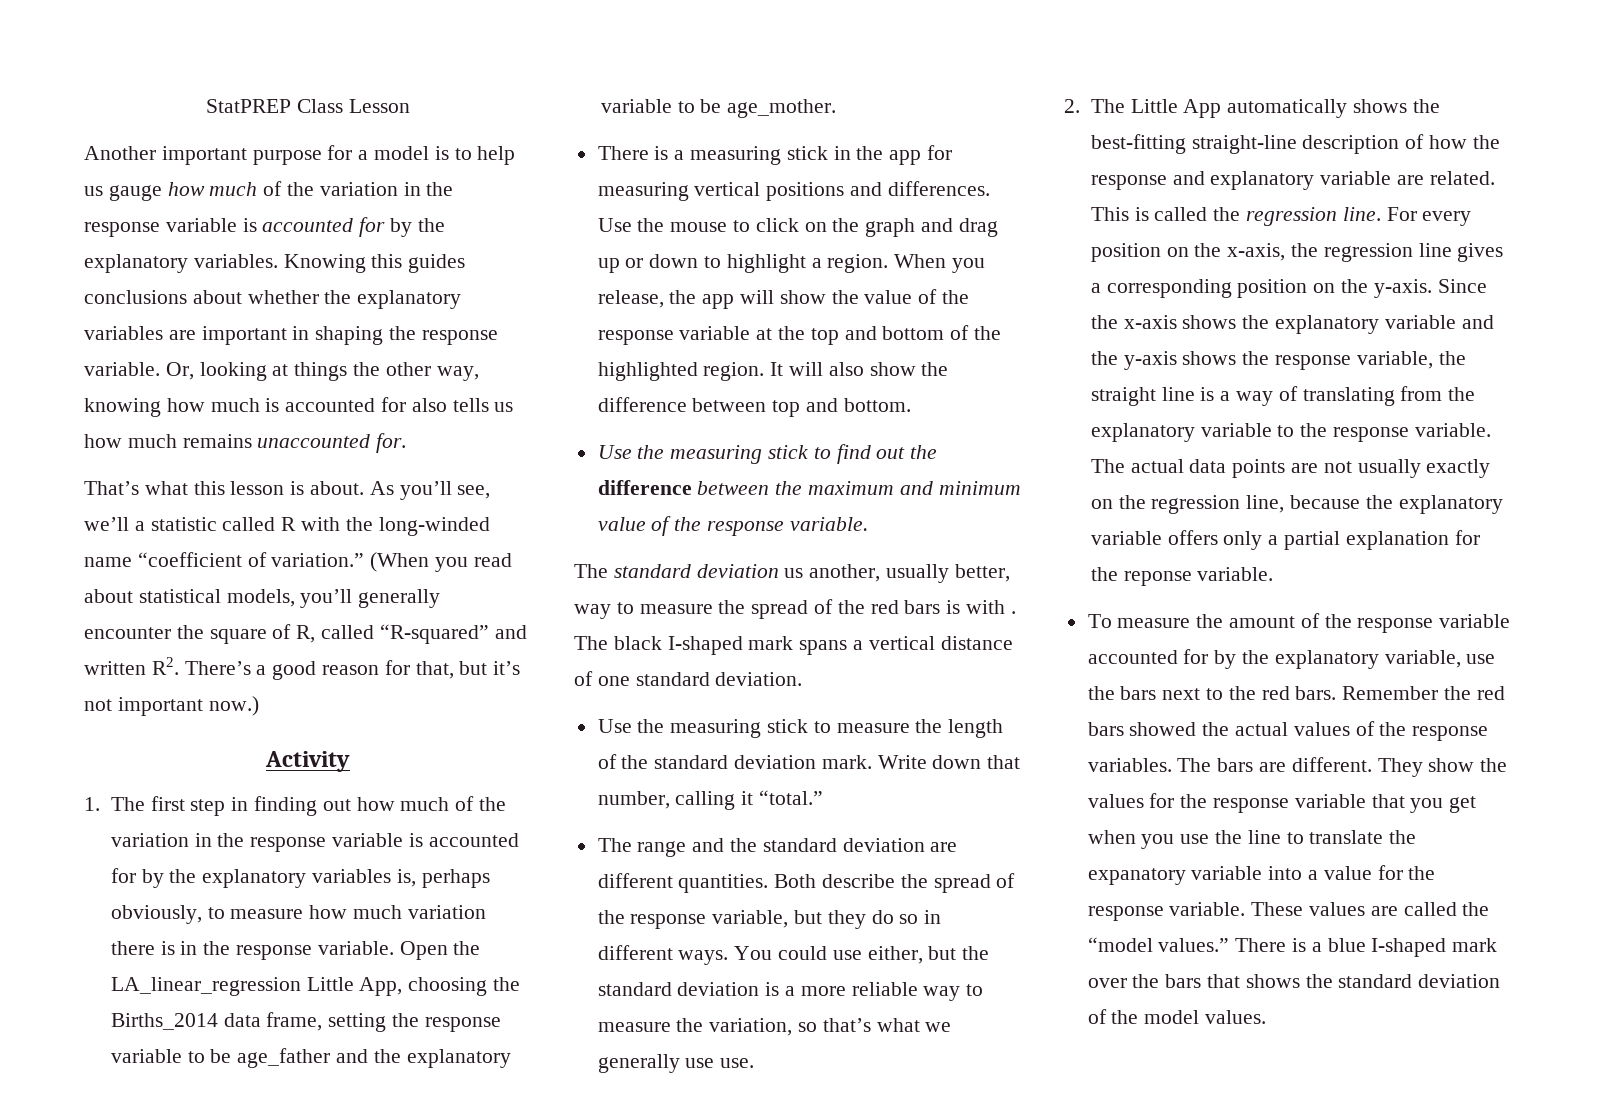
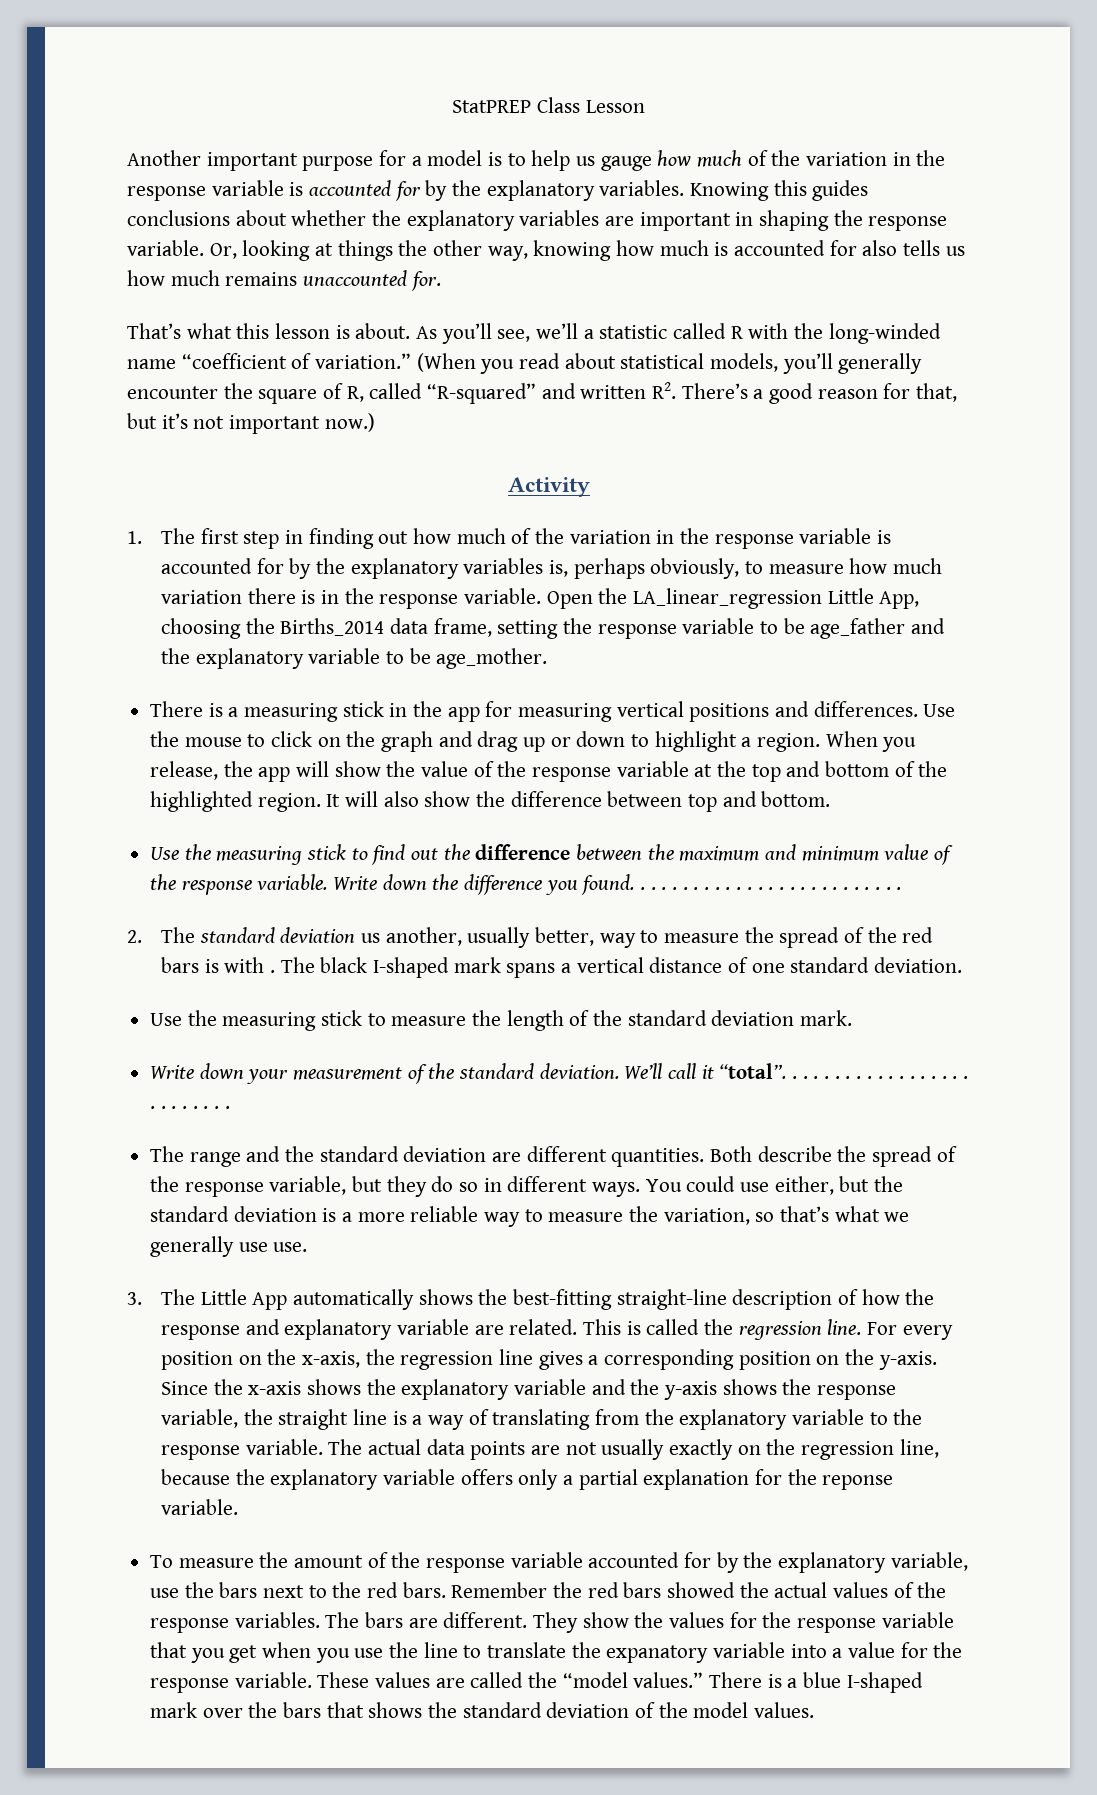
- Use the measuring stick to find out the difference between the maximum and minimum value of the response variable.
- The standard deviation us another, usually better, way to measure the spread of the red bars is with .
+ Use the measuring stick to find out the difference between the maximum and minimum value of the response variable. Write down the difference you found. . . . . . . . . . . . . . . . . . . . . . . . . .
+ 2. The standard deviation us another, usually better, way to measure the spread of the red bars is with .
- Use the measuring stick to measure the length of the standard deviation mark. Write down that number, calling it “total.”
+ Use the measuring stick to measure the length of the standard deviation mark.
+ Write down your measurement of the standard deviation. We’ll call it “total”. . . . . . . . . . . . . . . . . . . . . . . . . .
- 2. The Little App automatically shows the best-fitting straight-line description of how the response and explanatory variable are related.
+ 3. The Little App automatically shows the best-fitting straight-line description of how the response and explanatory variable are related.

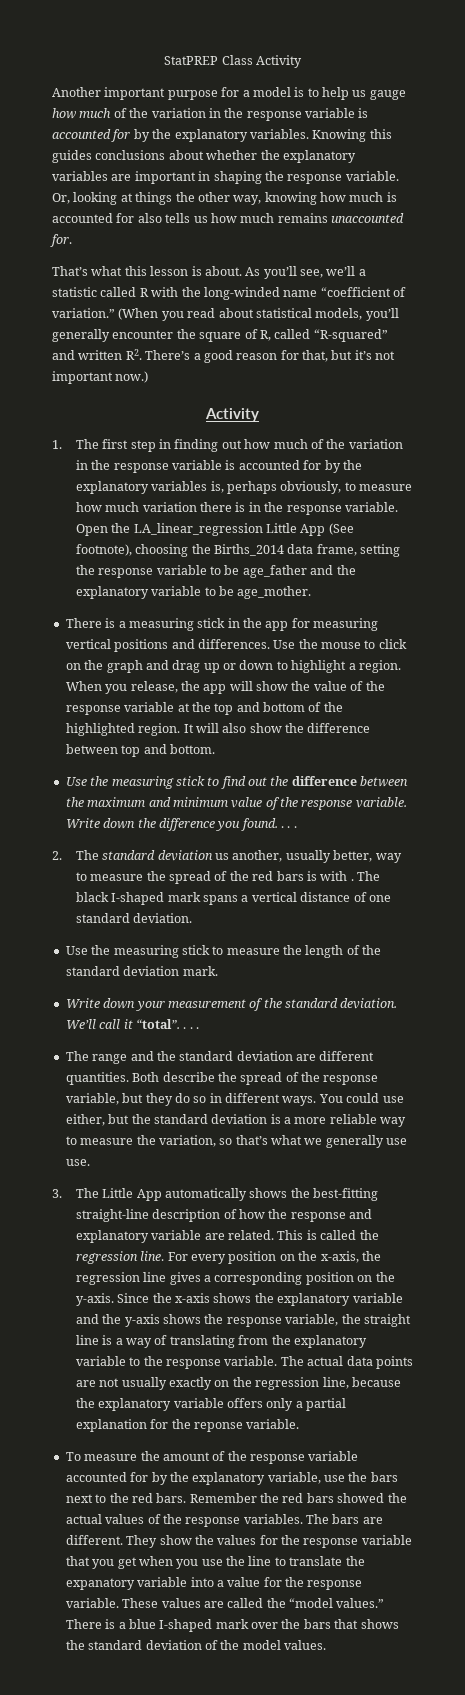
- StatPREP Class Lesson
+ StatPREP Class Activity
- Open the LA_linear_regression Little App, choosing the Births_2014 data frame, setting the response variable to be age_father and the explanatory variable to be age_mother.
+ Open the LA_linear_regression Little App (See footnote), choosing the Births_2014 data frame, setting the response variable to be age_father and the explanatory variable to be age_mother.
- Write down the difference you found. . . . . . . . . . . . . . . . . . . . . . . . . .
+ Write down the difference you found. . . .
- We’ll call it “total”. . . . . . . . . . . . . . . . . . . . . . . . . .
+ We’ll call it “total”. . . .

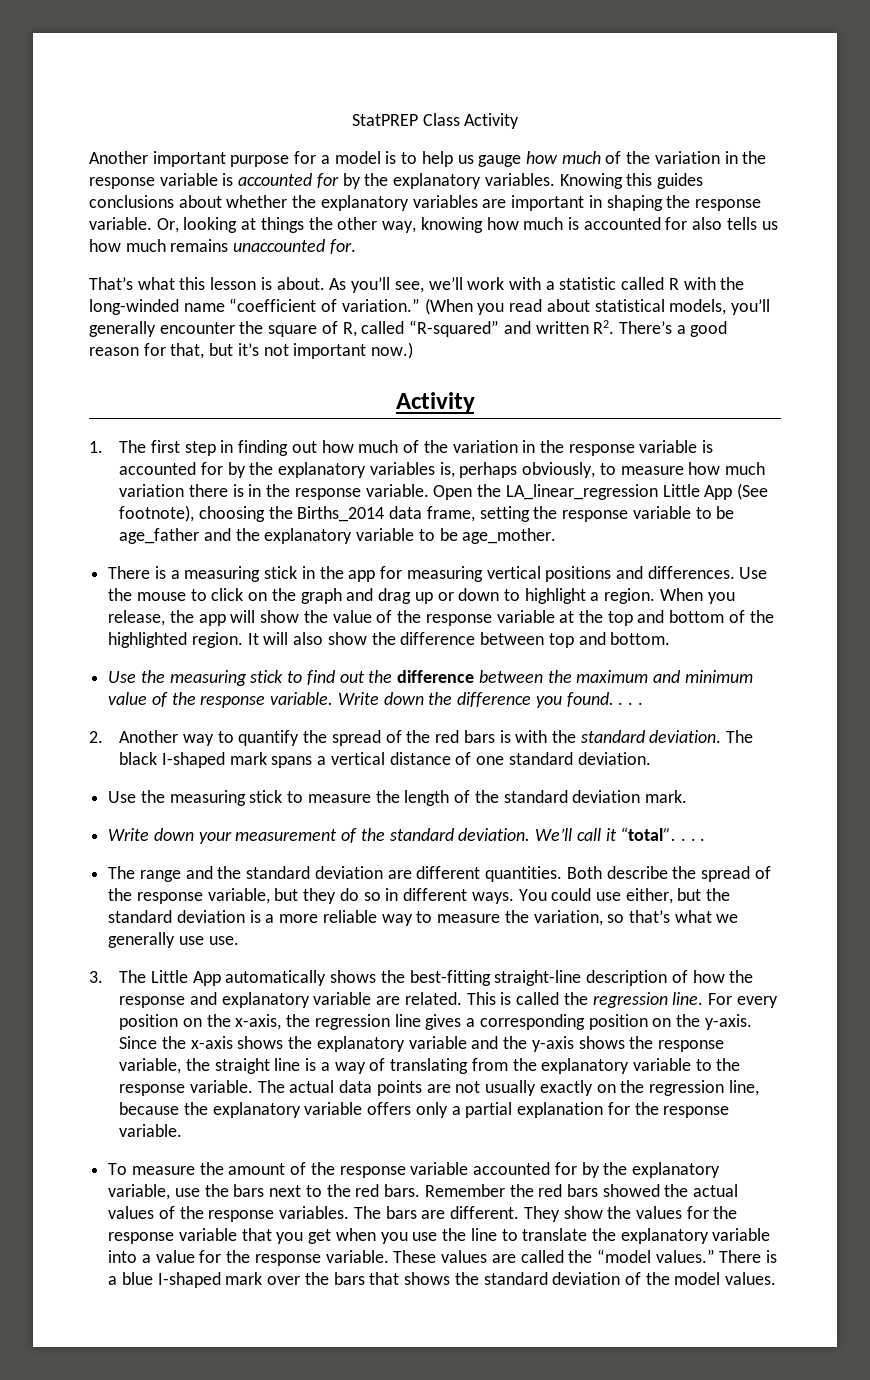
- As you’ll see, we’ll a statistic called R with the long-winded name “coefficient of variation.”
+ As you’ll see, we’ll work with a statistic called R with the long-winded name “coefficient of variation.”
- 2. The standard deviation us another, usually better, way to measure the spread of the red bars is with .
+ 2. Another way to quantify the spread of the red bars is with the standard deviation.
- The actual data points are not usually exactly on the regression line, because the explanatory variable offers only a partial explanation for the reponse variable.
+ The actual data points are not usually exactly on the regression line, because the explanatory variable offers only a partial explanation for the response variable.
- They show the values for the response variable that you get when you use the line to translate the expanatory variable into a value for the response variable.
+ They show the values for the response variable that you get when you use the line to translate the explanatory variable into a value for the response variable.

